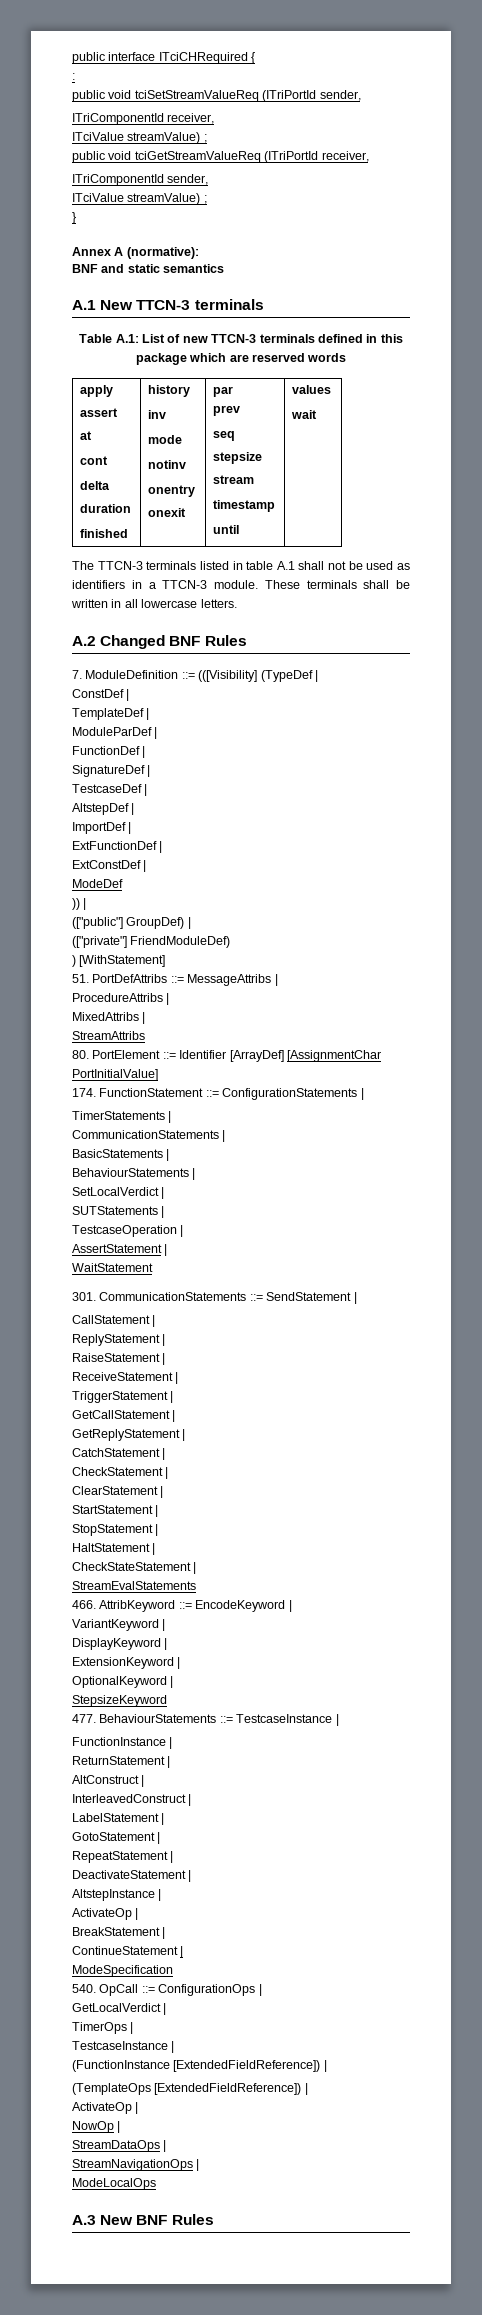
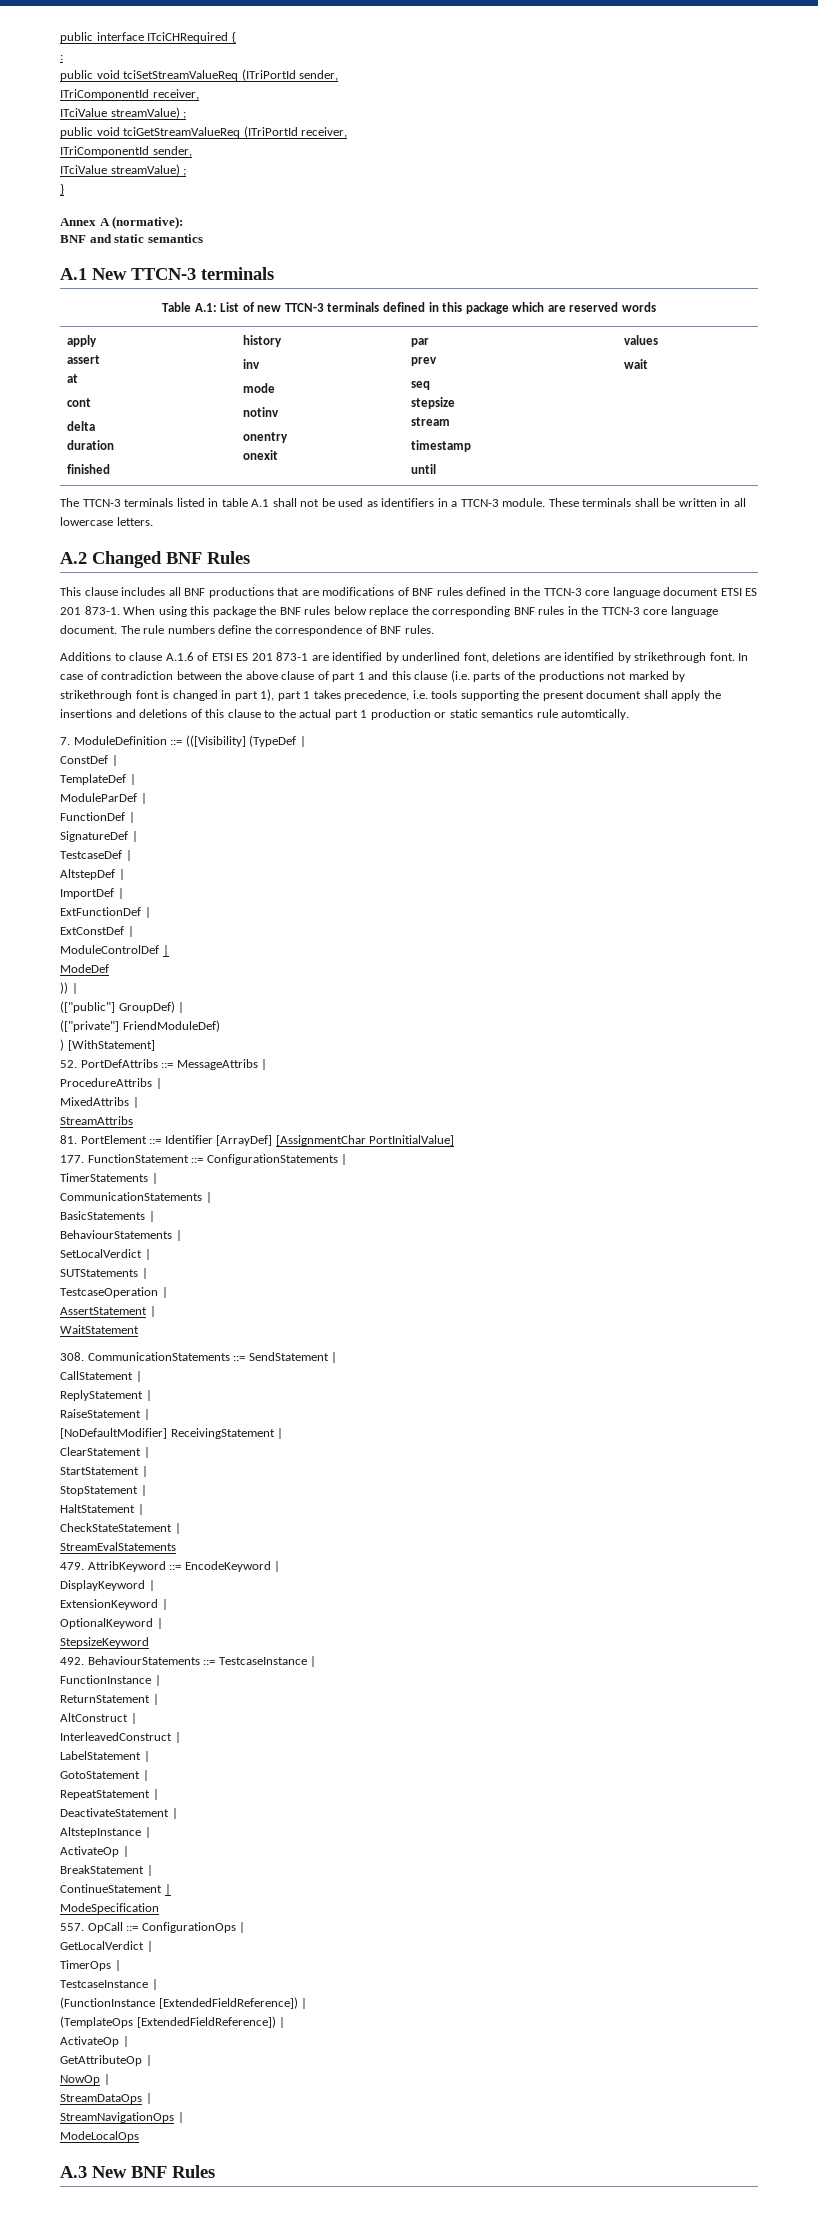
+ This clause includes all BNF productions that are modifications of BNF rules defined in the TTCN-3 core language document ETSI ES 201 873-1. When using this package the BNF rules below replace the corresponding BNF rules in the TTCN-3 core language document. The rule numbers define the correspondence of BNF rules.
+ Additions to clause A.1.6 of ETSI ES 201 873-1 are identified by underlined font, deletions are identified by strikethrough font. In case of contradiction between the above clause of part 1 and this clause (i.e. parts of the productions not marked by strikethrough font is changed in part 1), part 1 takes precedence, i.e. tools supporting the present document shall apply the insertions and deletions of this clause to the actual part 1 production or static semantics rule automtically.
+ ModuleControlDef |
- 51. PortDefAttribs ::= MessageAttribs |
+ 52. PortDefAttribs ::= MessageAttribs |
- 80. PortElement ::= Identifier [ArrayDef] [AssignmentChar PortInitialValue]
+ 81. PortElement ::= Identifier [ArrayDef] [AssignmentChar PortInitialValue]
- 174. FunctionStatement ::= ConfigurationStatements |
+ 177. FunctionStatement ::= ConfigurationStatements |
- 301. CommunicationStatements ::= SendStatement |
+ 308. CommunicationStatements ::= SendStatement |
- ReceiveStatement |
- TriggerStatement |
- GetCallStatement |
- GetReplyStatement |
- CatchStatement |
- CheckStatement |
+ [NoDefaultModifier] ReceivingStatement |
- 466. AttribKeyword ::= EncodeKeyword |
+ 479. AttribKeyword ::= EncodeKeyword |
- VariantKeyword |
- 477. BehaviourStatements ::= TestcaseInstance |
+ 492. BehaviourStatements ::= TestcaseInstance |
- 540. OpCall ::= ConfigurationOps |
+ 557. OpCall ::= ConfigurationOps |
+ GetAttributeOp |

